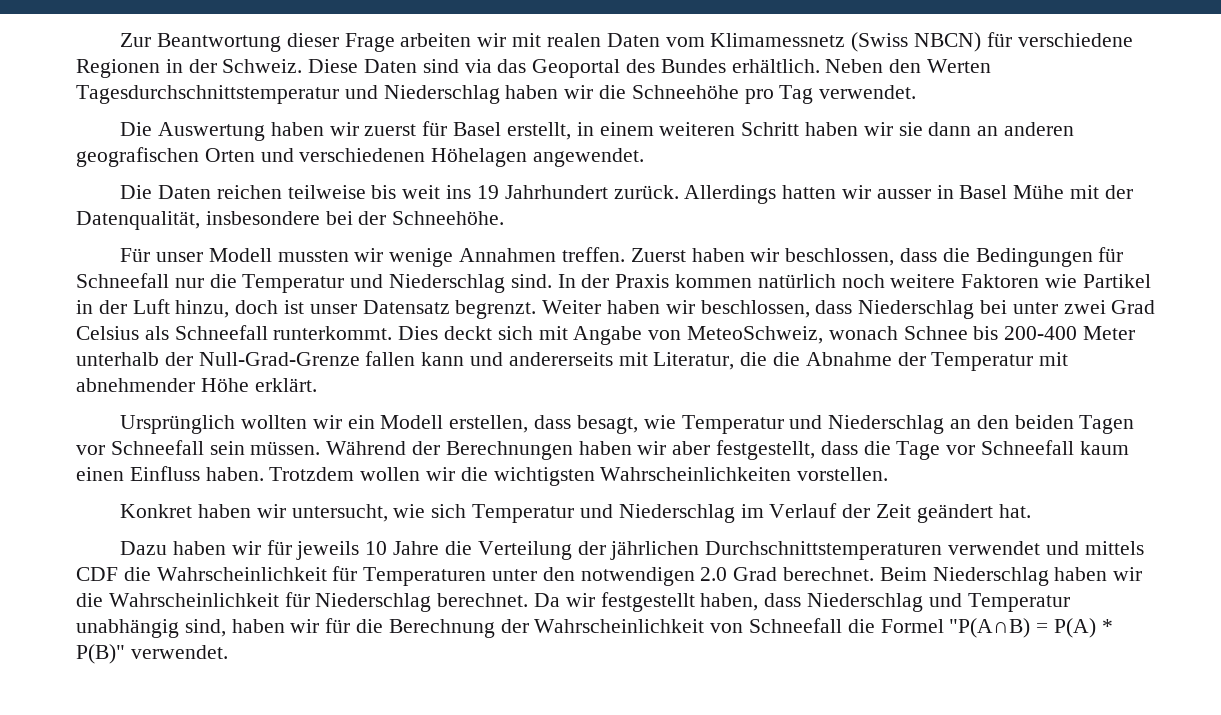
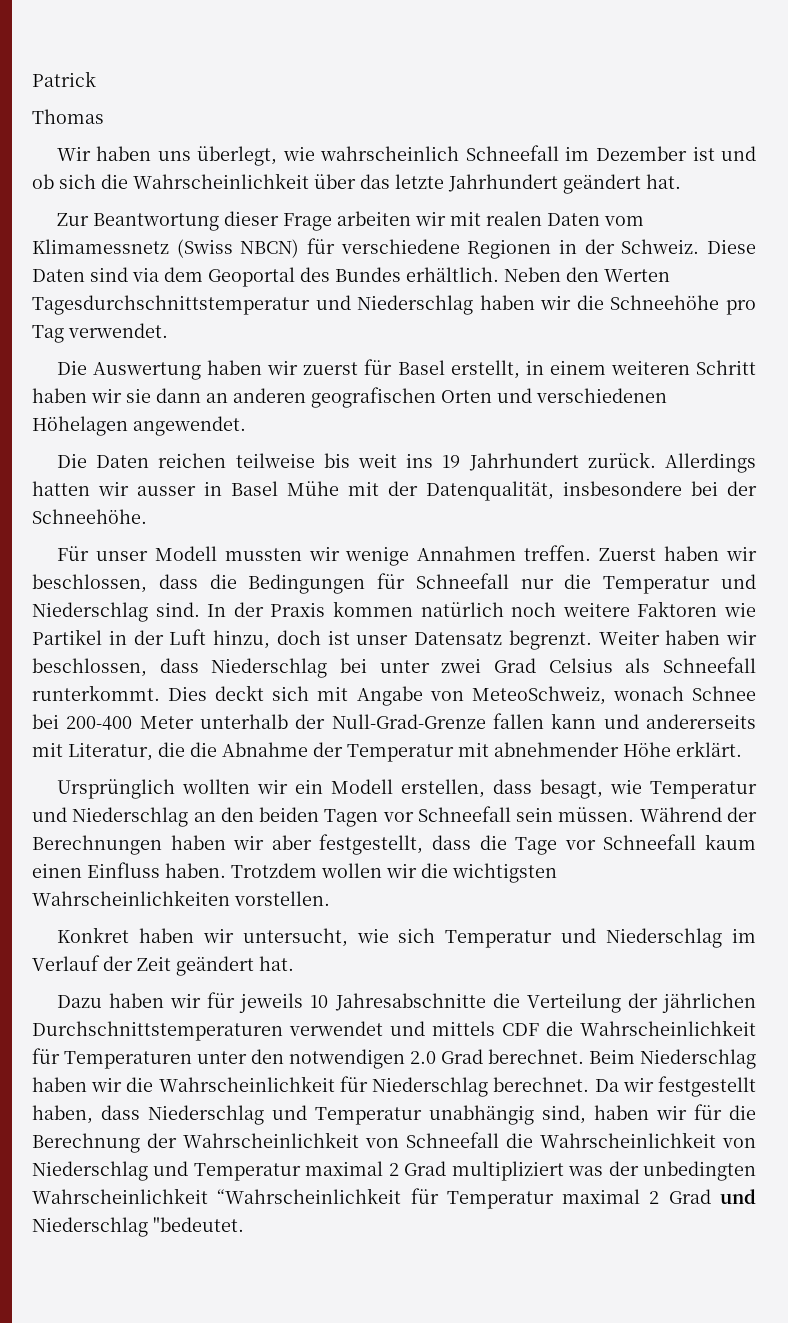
+ Patrick
+ Thomas
+ Wir haben uns überlegt, wie wahrscheinlich Schneefall im Dezember ist und ob sich die Wahrscheinlichkeit über das letzte Jahrhundert geändert hat.
- Diese Daten sind via das Geoportal des Bundes erhältlich.
+ Diese Daten sind via dem Geoportal des Bundes erhältlich.
- Dies deckt sich mit Angabe von MeteoSchweiz, wonach Schnee bis 200-400 Meter unterhalb der Null-Grad-Grenze fallen kann und andererseits mit Literatur, die die Abnahme der Temperatur mit abnehmender Höhe erklärt.
+ Dies deckt sich mit Angabe von MeteoSchweiz, wonach Schnee bei 200-400 Meter unterhalb der Null-Grad-Grenze fallen kann und andererseits mit Literatur, die die Abnahme der Temperatur mit abnehmender Höhe erklärt.
- Dazu haben wir für jeweils 10 Jahre die Verteilung der jährlichen Durchschnittstemperaturen verwendet und mittels CDF die Wahrscheinlichkeit für Temperaturen unter den notwendigen 2.0 Grad berechnet.
+ Dazu haben wir für jeweils 10 Jahresabschnitte die Verteilung der jährlichen Durchschnittstemperaturen verwendet und mittels CDF die Wahrscheinlichkeit für Temperaturen unter den notwendigen 2.0 Grad berechnet.
- Da wir festgestellt haben, dass Niederschlag und Temperatur unabhängig sind, haben wir für die Berechnung der Wahrscheinlichkeit von Schneefall die Formel "P(A∩B) = P(A) * P(B)" verwendet.
+ Da wir festgestellt haben, dass Niederschlag und Temperatur unabhängig sind, haben wir für die Berechnung der Wahrscheinlichkeit von Schneefall die Wahrscheinlichkeit von Niederschlag und Temperatur maximal 2 Grad multipliziert was der unbedingten Wahrscheinlichkeit “Wahrscheinlichkeit für Temperatur maximal 2 Grad und Niederschlag "bedeutet.

